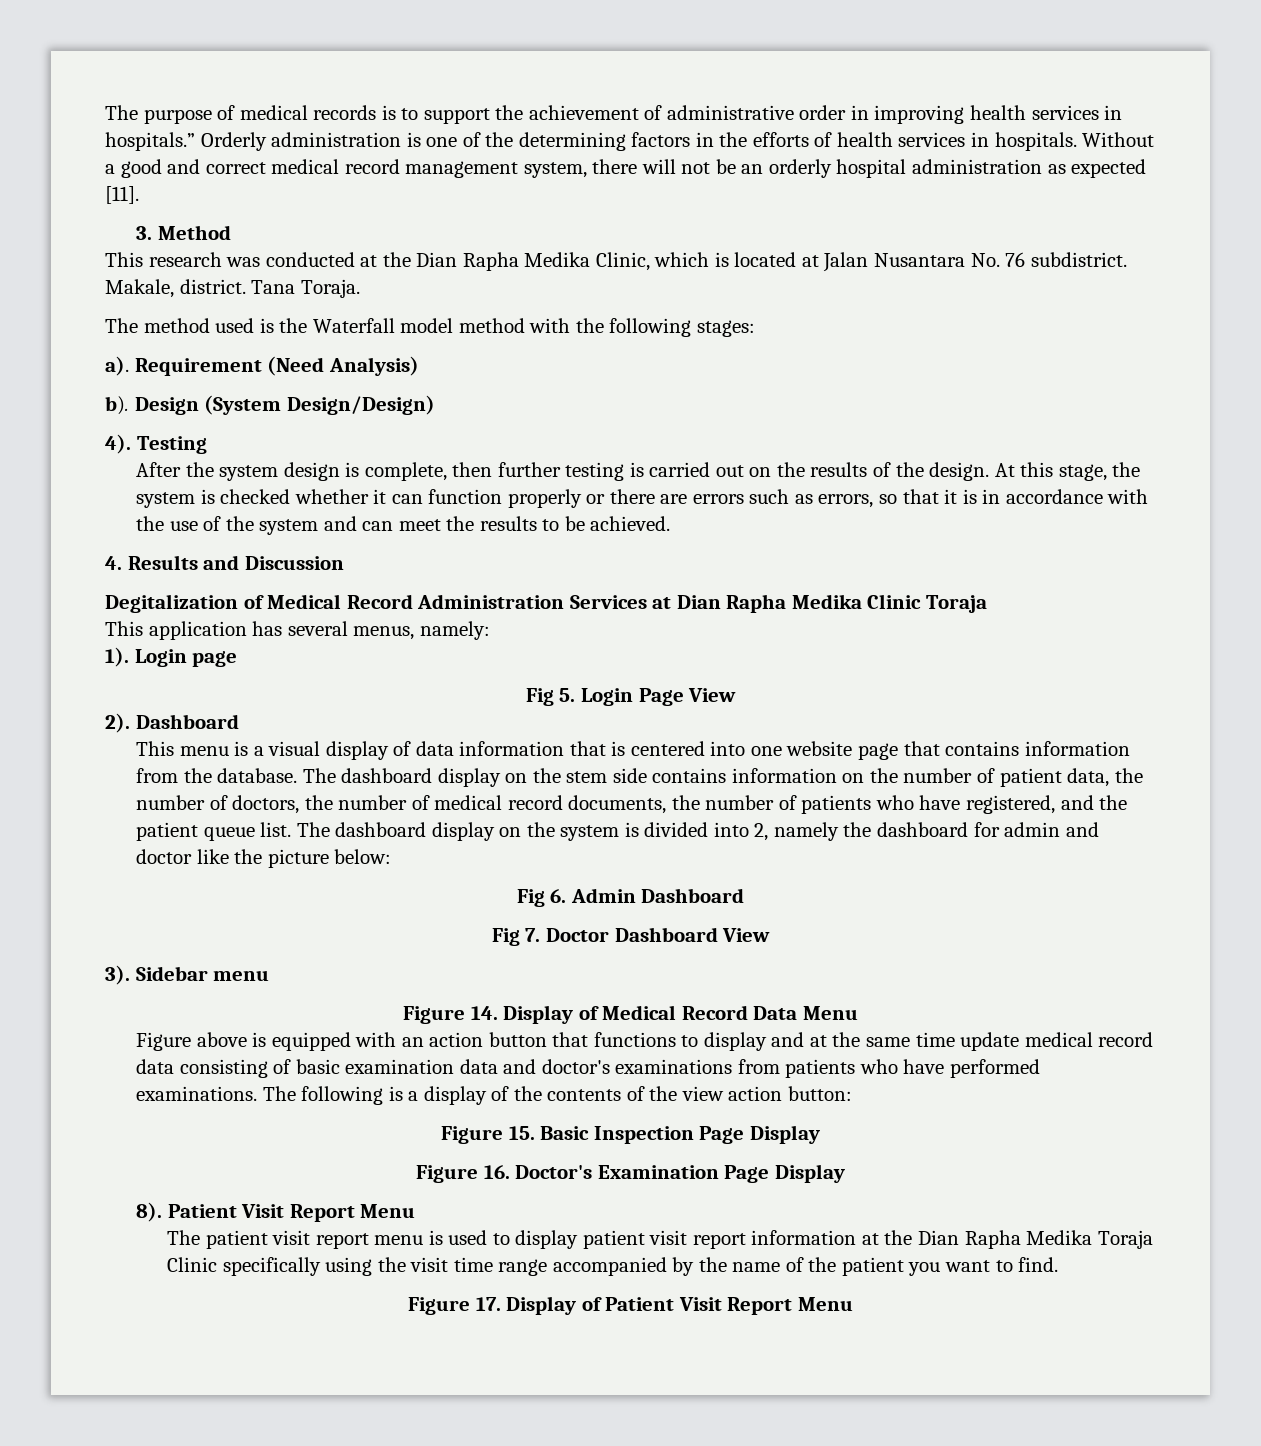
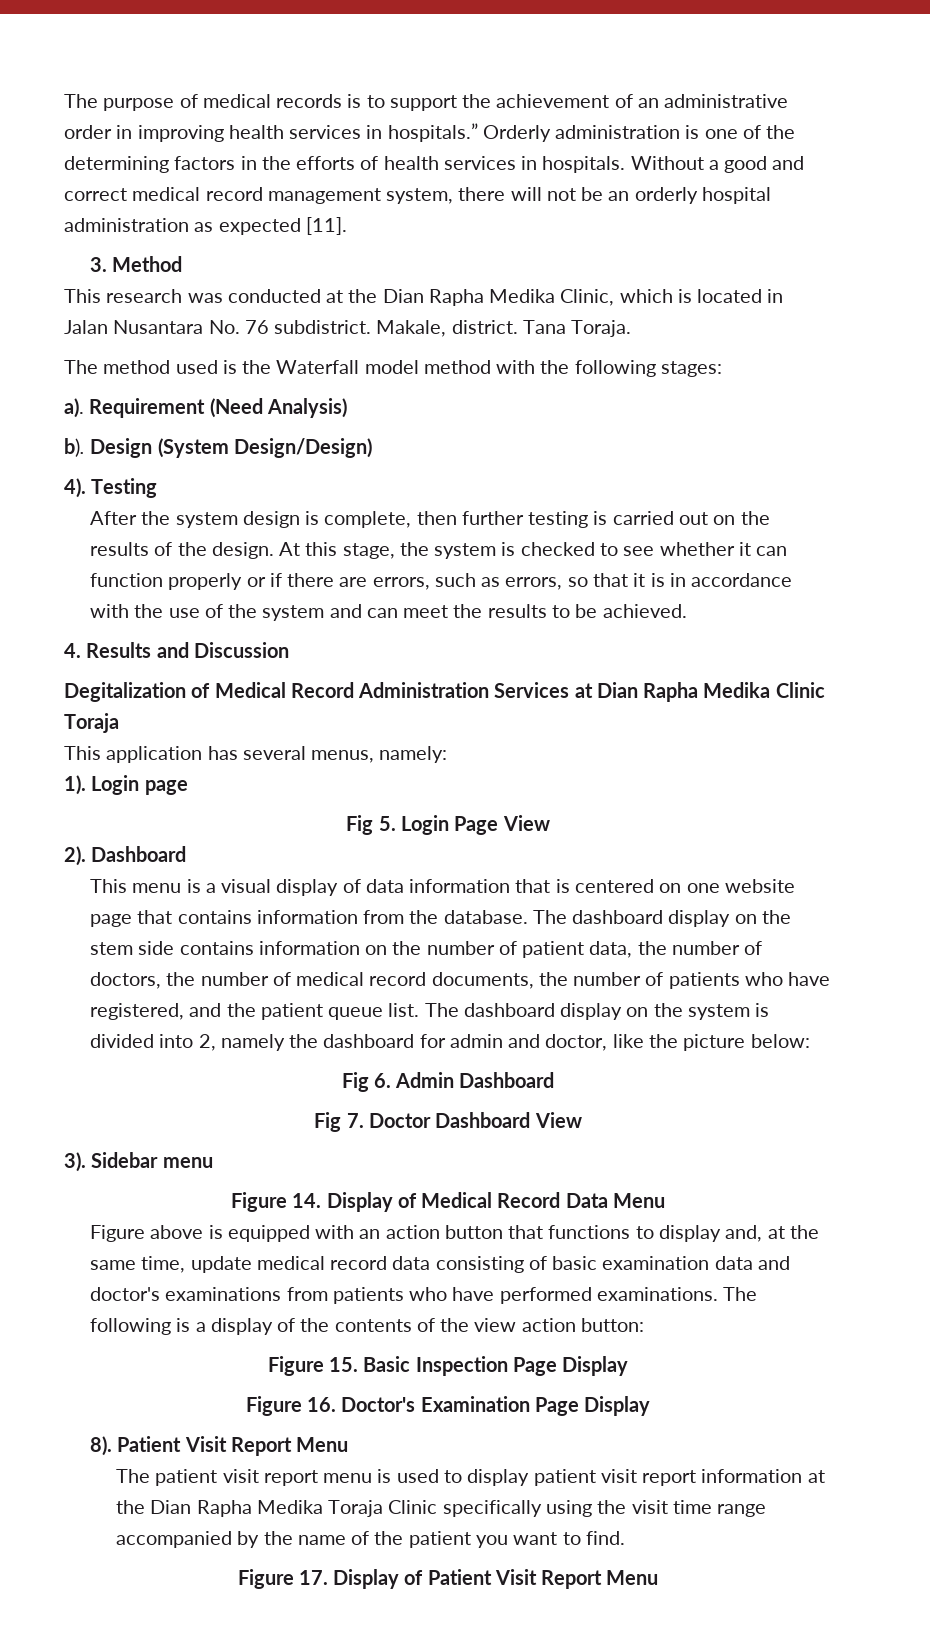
- The purpose of medical records is to support the achievement of administrative order in improving health services in hospitals.”
+ The purpose of medical records is to support the achievement of an administrative order in improving health services in hospitals.”
- This research was conducted at the Dian Rapha Medika Clinic, which is located at Jalan Nusantara No. 76 subdistrict.
+ This research was conducted at the Dian Rapha Medika Clinic, which is located in Jalan Nusantara No. 76 subdistrict.
- At this stage, the system is checked whether it can function properly or there are errors such as errors, so that it is in accordance with the use of the system and can meet the results to be achieved.
+ At this stage, the system is checked to see whether it can function properly or if there are errors, such as errors, so that it is in accordance with the use of the system and can meet the results to be achieved.
- This menu is a visual display of data information that is centered into one website page that contains information from the database.
+ This menu is a visual display of data information that is centered on one website page that contains information from the database.
- The dashboard display on the system is divided into 2, namely the dashboard for admin and doctor like the picture below:
+ The dashboard display on the system is divided into 2, namely the dashboard for admin and doctor, like the picture below:
- Figure above is equipped with an action button that functions to display and at the same time update medical record data consisting of basic examination data and doctor's examinations from patients who have performed examinations.
+ Figure above is equipped with an action button that functions to display and, at the same time, update medical record data consisting of basic examination data and doctor's examinations from patients who have performed examinations.

